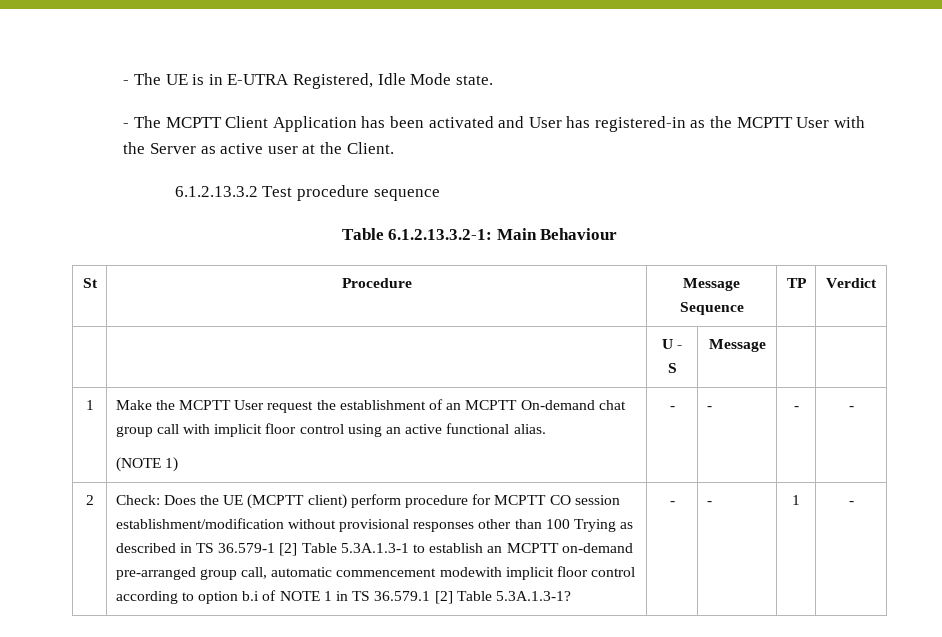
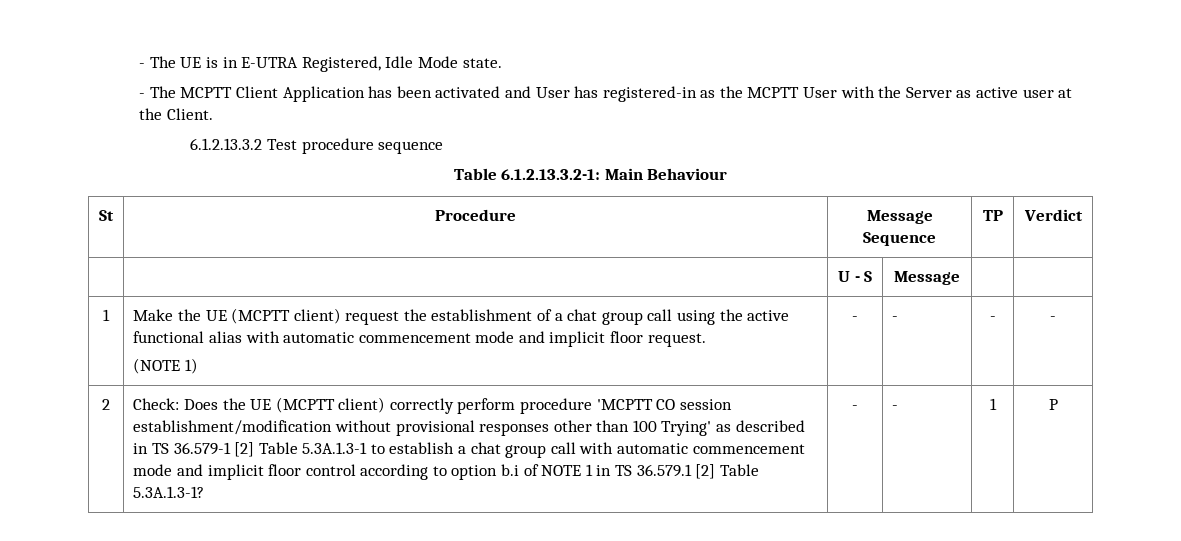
- 1 | Make the MCPTT User request the establishment of an MCPTT On-demand chat group call with implicit floor control using an active functional alias.
+ 1 | Make the UE (MCPTT client) request the establishment of a chat group call using the active functional alias with automatic commencement mode and implicit floor request.
- Check: Does the UE (MCPTT client) perform procedure for MCPTT CO session establishment/modification without provisional responses other than 100 Trying as described in TS 36.579-1 [2] Table 5.3A.1.3-1 to establish an MCPTT on-demand pre-arranged group call, automatic commencement modewith implicit floor control according to option b.i of NOTE 1 in TS 36.579.1 [2] Table 5.3A.1.3-1?
+ Check: Does the UE (MCPTT client) correctly perform procedure 'MCPTT CO session establishment/modification without provisional responses other than 100 Trying' as described in TS 36.579-1 [2] Table 5.3A.1.3-1 to establish a chat group call with automatic commencement mode and implicit floor control according to option b.i of NOTE 1 in TS 36.579.1 [2] Table 5.3A.1.3-1?
- 1 | -
+ 1 | P

